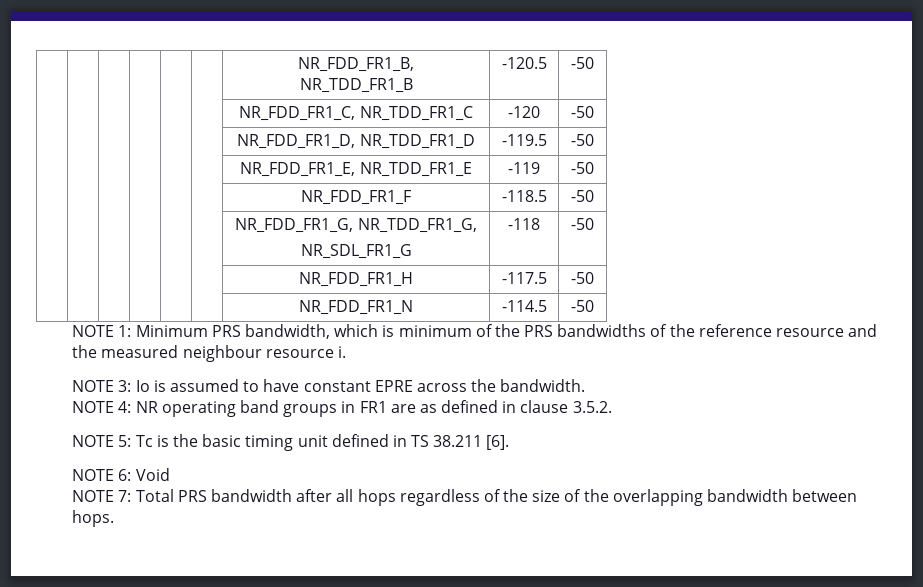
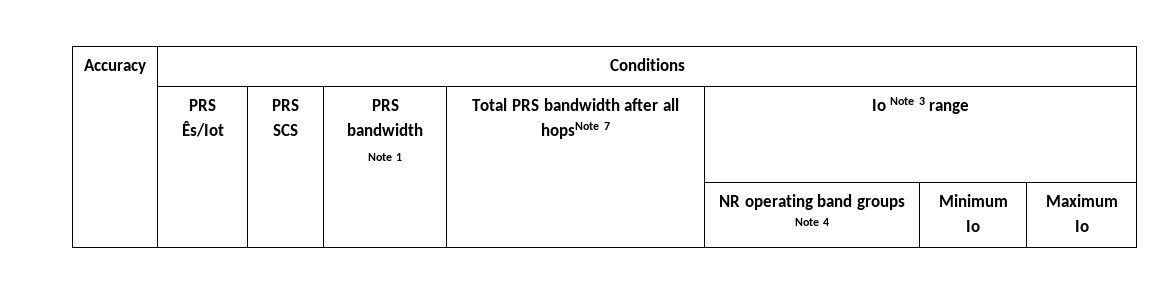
- | | | | | | NR_FDD_FR1_B,
- NR_TDD_FR1_B | -120.5 | -50
- | | | | | | NR_FDD_FR1_C, NR_TDD_FR1_C | -120 | -50
- | | | | | | NR_FDD_FR1_D, NR_TDD_FR1_D | -119.5 | -50
- | | | | | | NR_FDD_FR1_E, NR_TDD_FR1_E | -119 | -50
- | | | | | | NR_FDD_FR1_F | -118.5 | -50
- | | | | | | NR_FDD_FR1_G, NR_TDD_FR1_G,
- NR_SDL_FR1_G | -118 | -50
- | | | | | | NR_FDD_FR1_H | -117.5 | -50
- | | | | | | NR_FDD_FR1_N | -114.5 | -50
- NOTE 1: Minimum PRS bandwidth, which is minimum of the PRS bandwidths of the reference resource and the measured neighbour resource i.
- NOTE 3: Io is assumed to have constant EPRE across the bandwidth.
- NOTE 4: NR operating band groups in FR1 are as defined in clause 3.5.2.
- NOTE 5: Tc is the basic timing unit defined in TS 38.211 [6].
- NOTE 6: Void
- NOTE 7: Total PRS bandwidth after all hops regardless of the size of the overlapping bandwidth between hops.
+ Accuracy | Conditions
+ | PRS Ês/Iot | PRS SCS | PRS bandwidth
+ Note 1 | Total PRS bandwidth after all hopsNote 7 | Io Note 3 range
+ | | | | | NR operating band groups Note 4 | Minimum Io | Maximum Io

